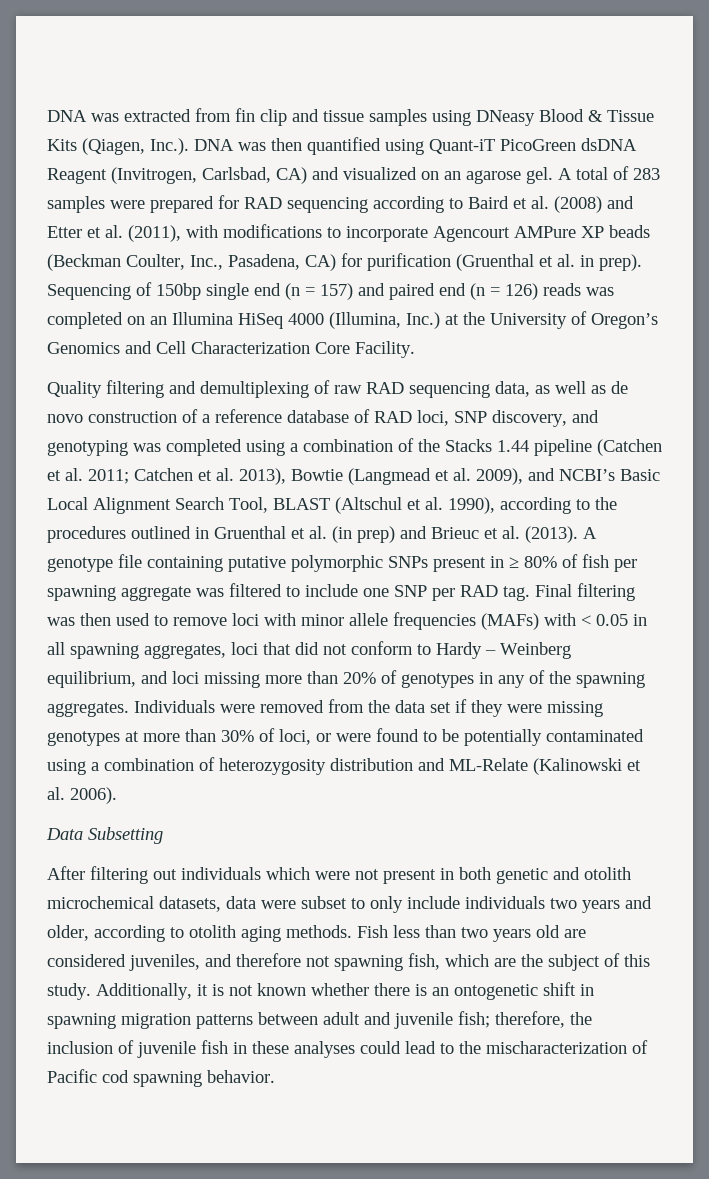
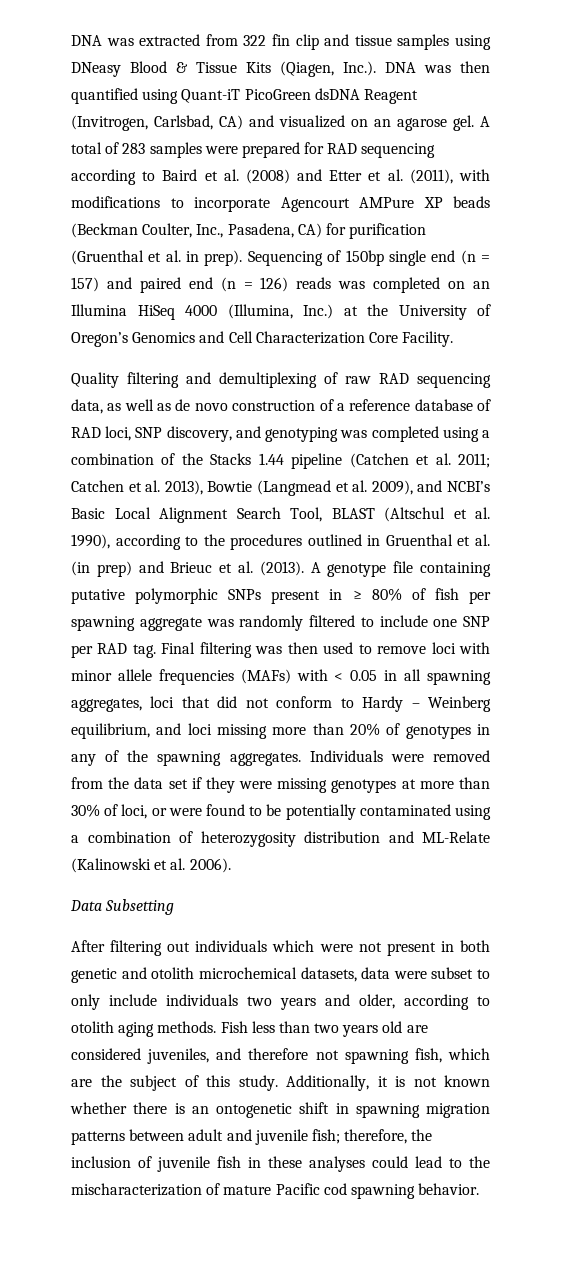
- DNA was extracted from fin clip and tissue samples using DNeasy Blood & Tissue Kits (Qiagen, Inc.). DNA was then quantified using Quant-iT PicoGreen dsDNA Reagent (Invitrogen, Carlsbad, CA) and visualized on an agarose gel.
+ DNA was extracted from 322 fin clip and tissue samples using DNeasy Blood & Tissue Kits (Qiagen, Inc.). DNA was then quantified using Quant-iT PicoGreen dsDNA Reagent (Invitrogen, Carlsbad, CA) and visualized on an agarose gel.
- A genotype file containing putative polymorphic SNPs present in ≥ 80% of fish per spawning aggregate was filtered to include one SNP per RAD tag.
+ A genotype file containing putative polymorphic SNPs present in ≥ 80% of fish per spawning aggregate was randomly filtered to include one SNP per RAD tag.
- Additionally, it is not known whether there is an ontogenetic shift in spawning migration patterns between adult and juvenile fish; therefore, the inclusion of juvenile fish in these analyses could lead to the mischaracterization of Pacific cod spawning behavior.
+ Additionally, it is not known whether there is an ontogenetic shift in spawning migration patterns between adult and juvenile fish; therefore, the inclusion of juvenile fish in these analyses could lead to the mischaracterization of mature Pacific cod spawning behavior.

